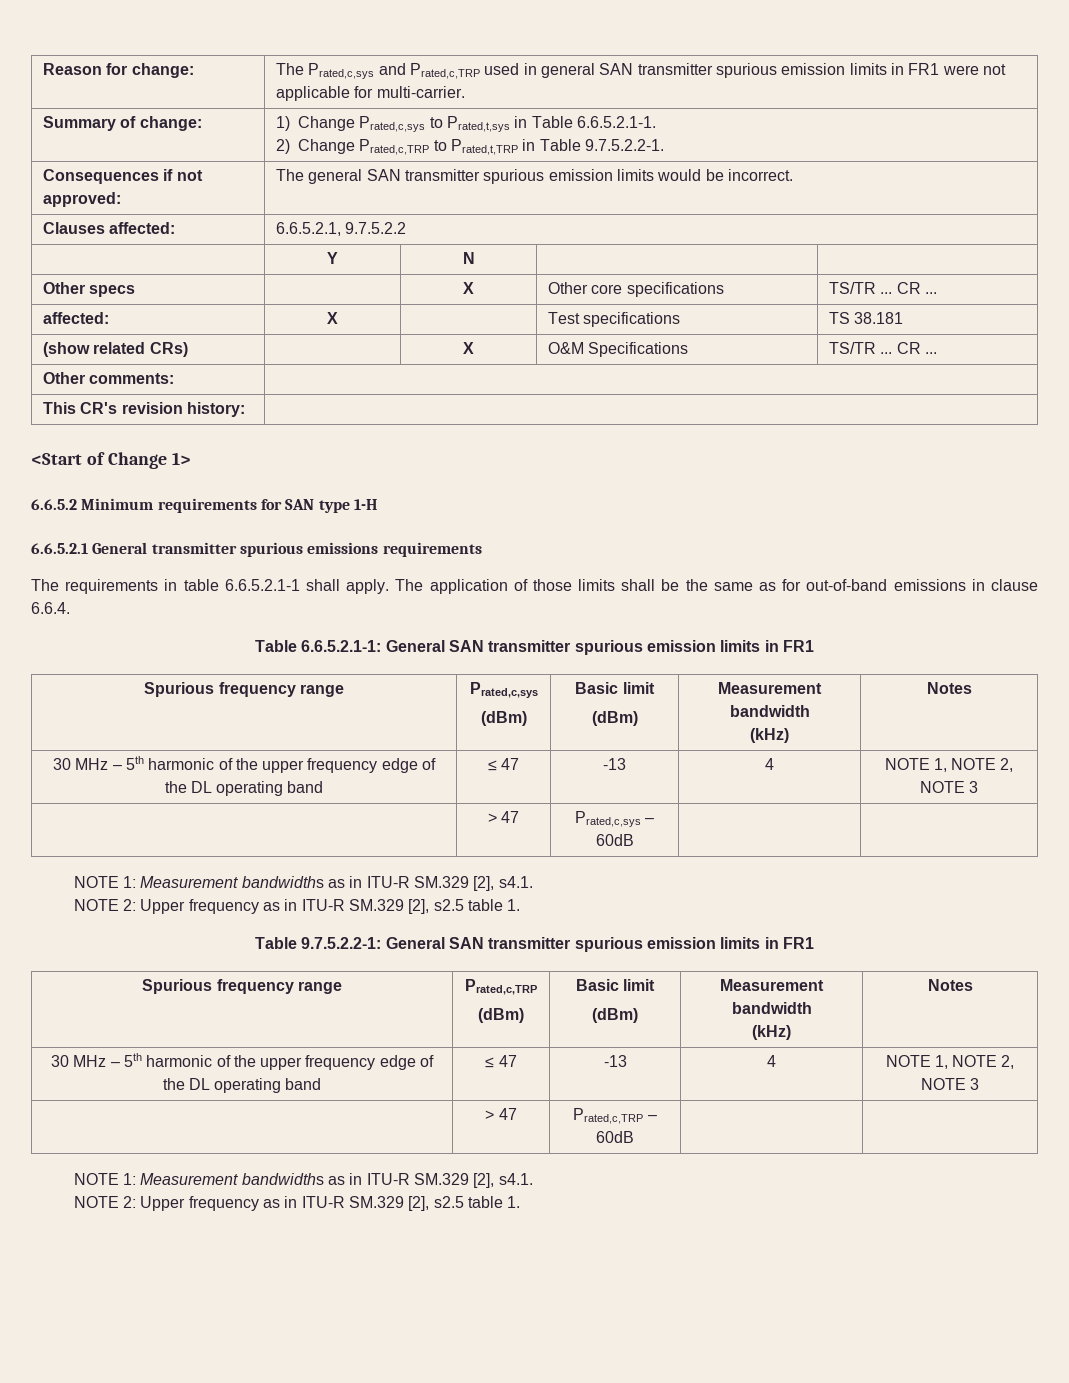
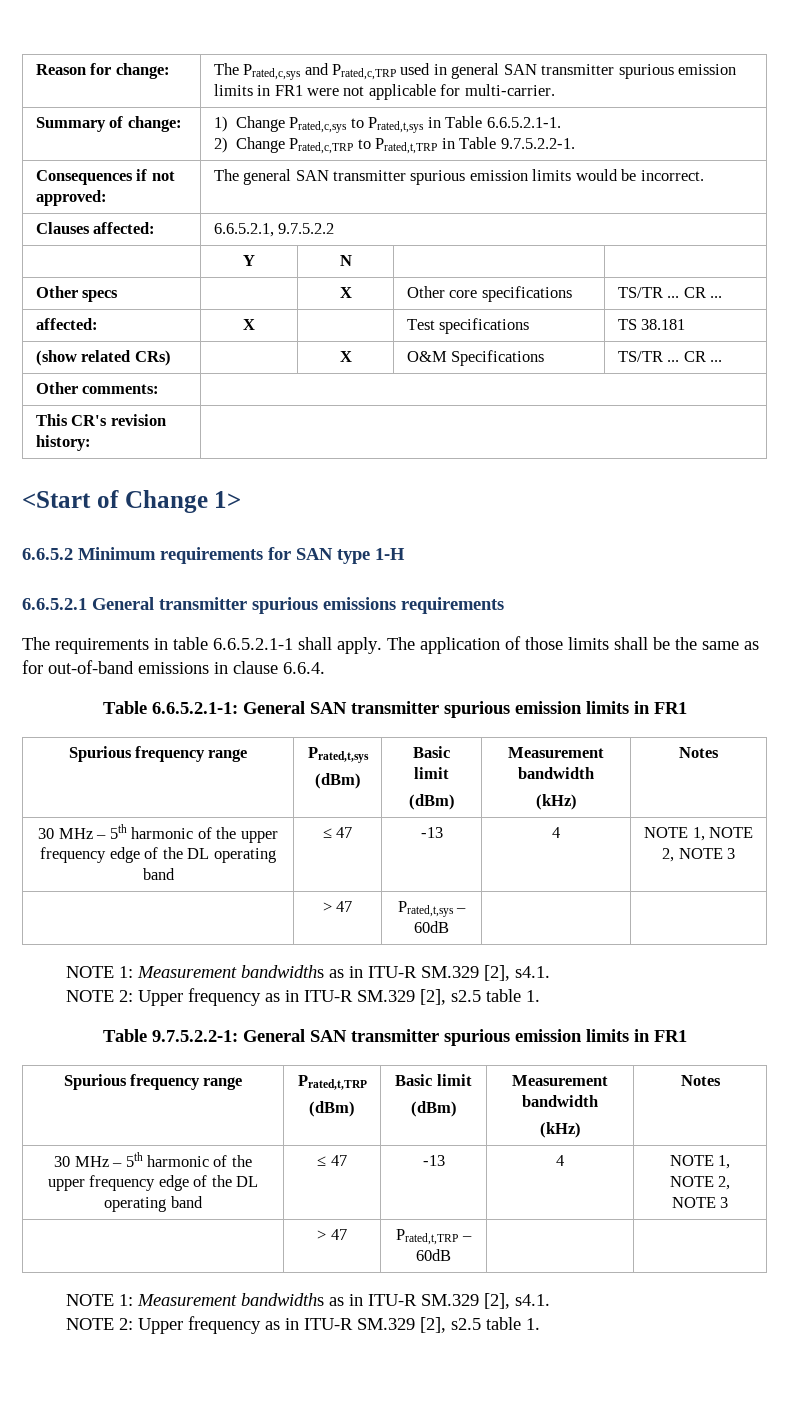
- Spurious frequency range | Prated,c,sys
+ Spurious frequency range | Prated,t,sys
- | > 47 | Prated,c,sys – 60dB | |
+ | > 47 | Prated,t,sys – 60dB | |
- Spurious frequency range | Prated,c,TRP
+ Spurious frequency range | Prated,t,TRP
- | > 47 | Prated,c,TRP – 60dB | |
+ | > 47 | Prated,t,TRP – 60dB | |

